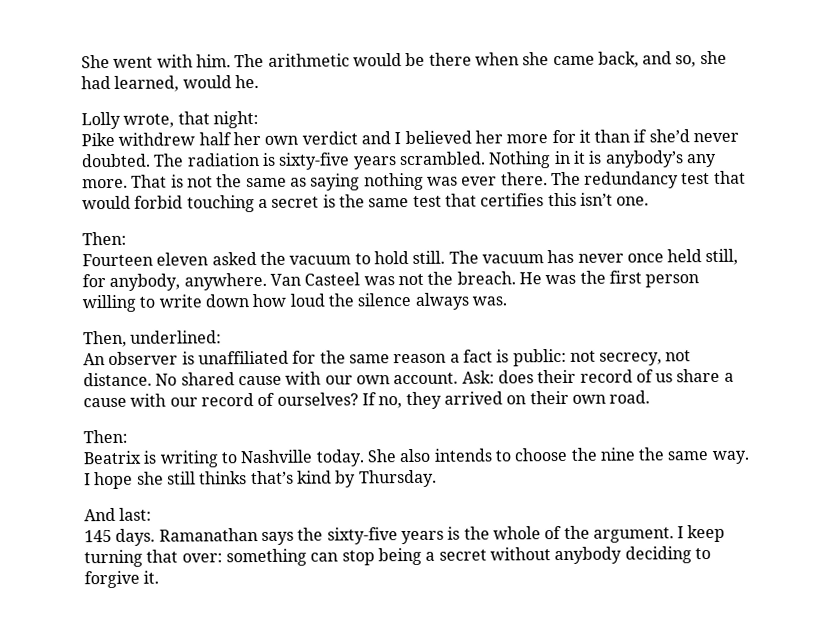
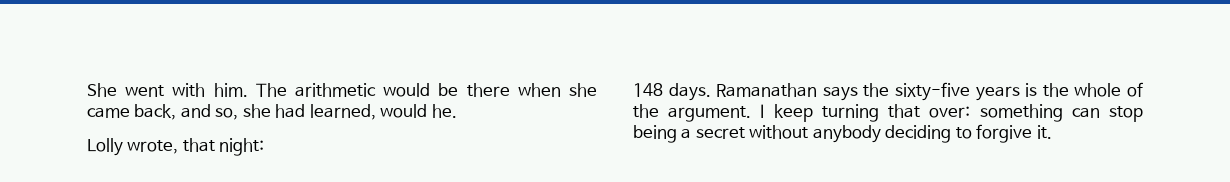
- Pike withdrew half her own verdict and I believed her more for it than if she’d never doubted. The radiation is sixty-five years scrambled. Nothing in it is anybody’s any more. That is not the same as saying nothing was ever there. The redundancy test that would forbid touching a secret is the same test that certifies this isn’t one.
- Then:
- Fourteen eleven asked the vacuum to hold still. The vacuum has never once held still, for anybody, anywhere. Van Casteel was not the breach. He was the first person willing to write down how loud the silence always was.
- Then, underlined:
- An observer is unaffiliated for the same reason a fact is public: not secrecy, not distance. No shared cause with our own account. Ask: does their record of us share a cause with our record of ourselves? If no, they arrived on their own road.
- Then:
- Beatrix is writing to Nashville today. She also intends to choose the nine the same way. I hope she still thinks that’s kind by Thursday.
- And last:
- 145 days.
+ 148 days.

